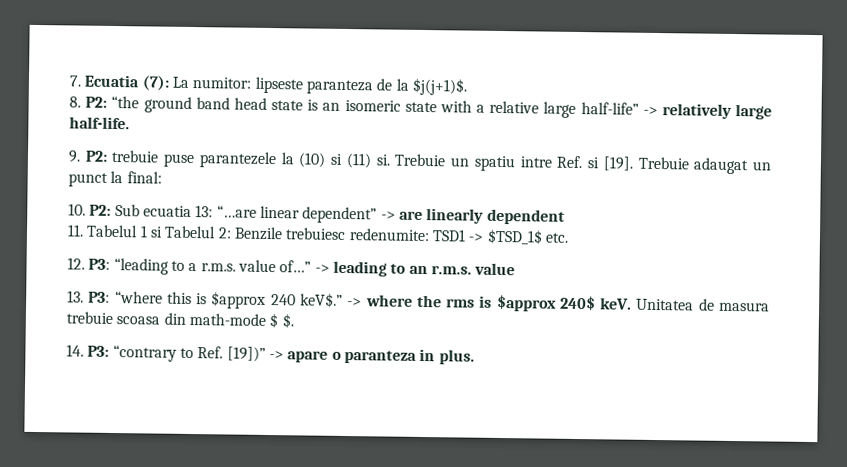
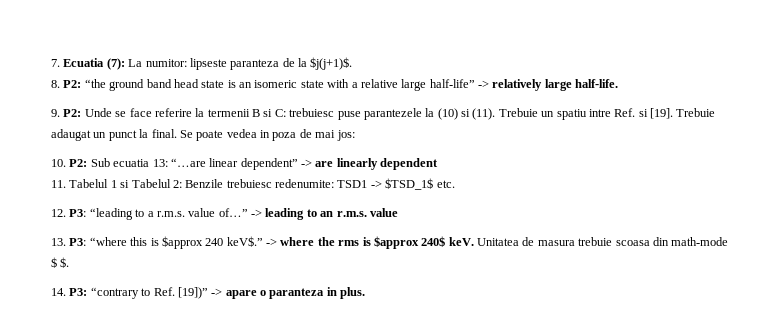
- 9. P2: trebuie puse parantezele la (10) si (11) si.
+ 9. P2: Unde se face referire la termenii B si C: trebuiesc puse parantezele la (10) si (11).
- Trebuie adaugat un punct la final:
+ Trebuie adaugat un punct la final. Se poate vedea in poza de mai jos:

